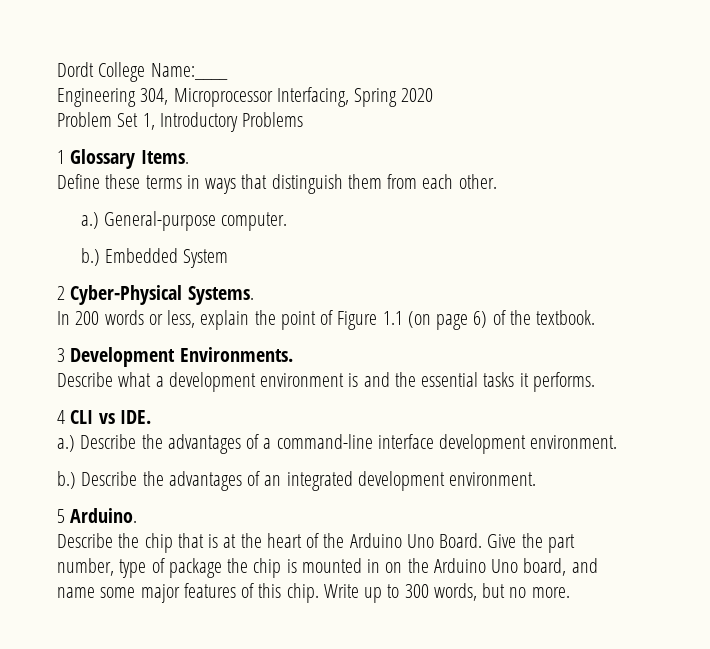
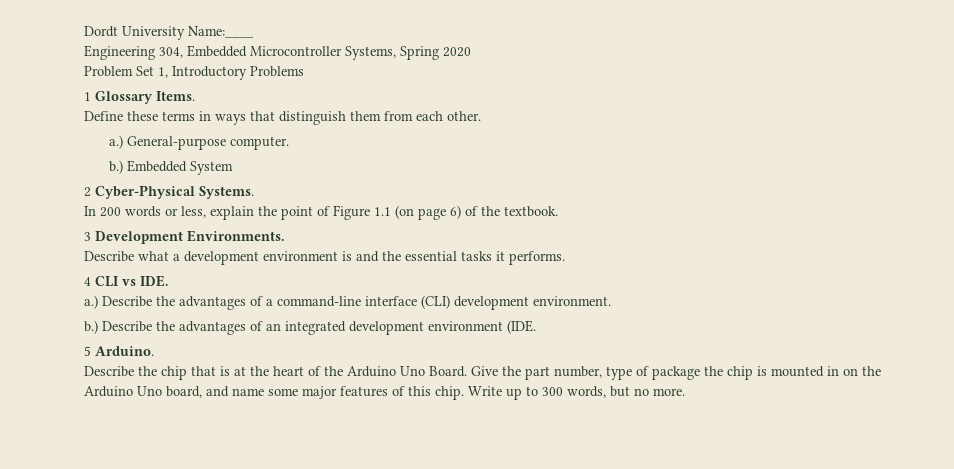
- Dordt College Name:____
+ Dordt University Name:____
- Engineering 304, Microprocessor Interfacing, Spring 2020
+ Engineering 304, Embedded Microcontroller Systems, Spring 2020
- Describe the advantages of a command-line interface development environment.
+ Describe the advantages of a command-line interface (CLI) development environment.
- Describe the advantages of an integrated development environment.
+ Describe the advantages of an integrated development environment (IDE.

